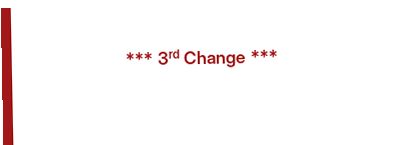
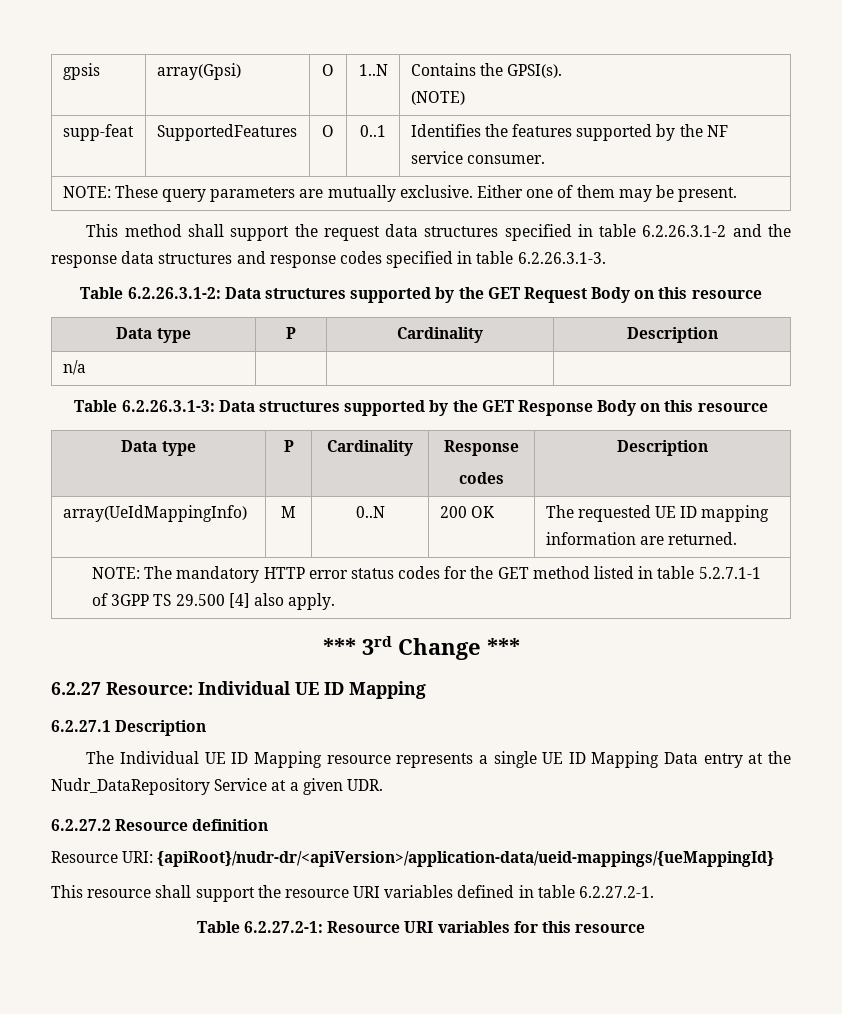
+ gpsis | array(Gpsi) | O | 1..N | Contains the GPSI(s).
+ (NOTE)
+ supp-feat | SupportedFeatures | O | 0..1 | Identifies the features supported by the NF service consumer.
+ NOTE: These query parameters are mutually exclusive. Either one of them may be present.
+ This method shall support the request data structures specified in table 6.2.26.3.1-2 and the response data structures and response codes specified in table 6.2.26.3.1-3.
+ Table 6.2.26.3.1-2: Data structures supported by the GET Request Body on this resource
+ Data type | P | Cardinality | Description
+ n/a | | |
+ Table 6.2.26.3.1-3: Data structures supported by the GET Response Body on this resource
+ Data type | P | Cardinality | Response
+ codes | Description
+ array(UeIdMappingInfo) | M | 0..N | 200 OK | The requested UE ID mapping information are returned.
+ NOTE: The mandatory HTTP error status codes for the GET method listed in table 5.2.7.1-1 of 3GPP TS 29.500 [4] also apply.
  *** 3rd Change ***
+ 6.2.27 Resource: Individual UE ID Mapping
+ 6.2.27.1 Description
+ The Individual UE ID Mapping resource represents a single UE ID Mapping Data entry at the Nudr_DataRepository Service at a given UDR.
+ 6.2.27.2 Resource definition
+ Resource URI: {apiRoot}/nudr-dr/<apiVersion>/application-data/ueid-mappings/{ueMappingId}
+ This resource shall support the resource URI variables defined in table 6.2.27.2-1.
+ Table 6.2.27.2-1: Resource URI variables for this resource

